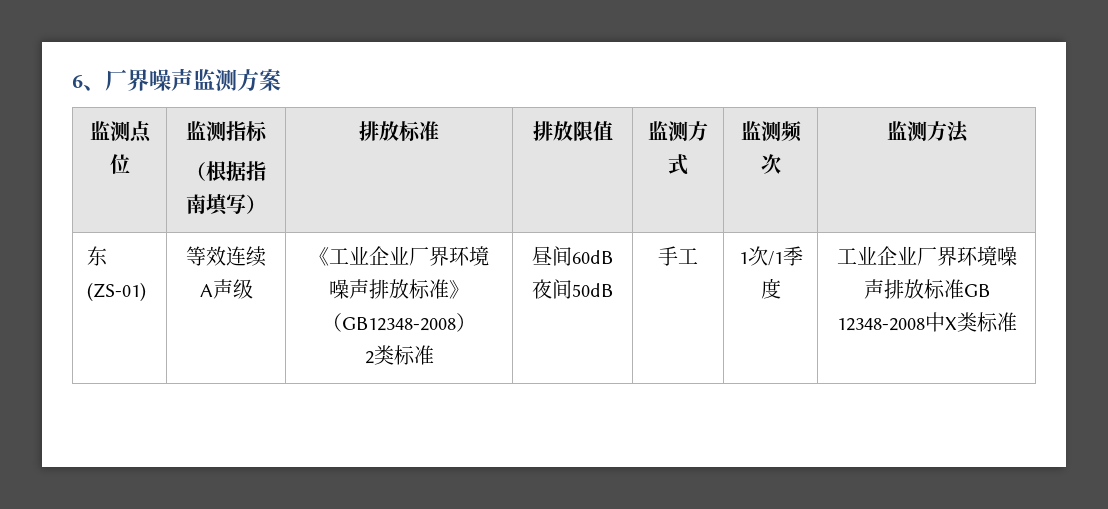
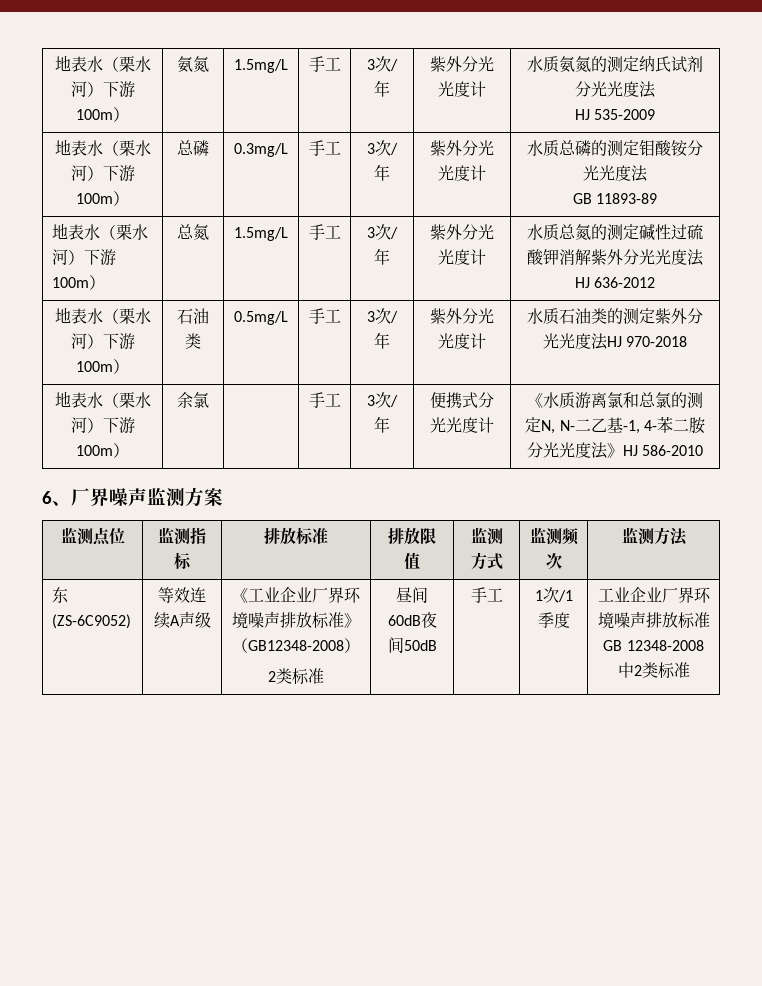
+ 地表水（栗水河）下游100m） | 氨氮 | 1.5mg/L | 手工 | 3次/年 | 紫外分光光度计 | 水质氨氮的测定纳氏试剂分光光度法
+ HJ 535-2009
+ 地表水（栗水河）下游100m） | 总磷 | 0.3mg/L | 手工 | 3次/年 | 紫外分光光度计 | 水质总磷的测定钼酸铵分光光度法
+ GB 11893-89
+ 地表水（栗水河）下游100m） | 总氮 | 1.5mg/L | 手工 | 3次/年 | 紫外分光光度计 | 水质总氮的测定碱性过硫酸钾消解紫外分光光度法HJ 636-2012
+ 地表水（栗水河）下游100m） | 石油类 | 0.5mg/L | 手工 | 3次/年 | 紫外分光光度计 | 水质石油类的测定紫外分光光度法HJ 970-2018
+ 地表水（栗水河）下游100m） | 余氯 | | 手工 | 3次/年 | 便携式分光光度计 | 《水质游离氯和总氯的测定N, N-二乙基-1, 4-苯二胺分光光度法》HJ 586-2010
- 监测点位 | 监测指标
- （根据指南填写） | 排放标准 | 排放限值 | 监测方式 | 监测频次 | 监测方法
+ 监测点位 | 监测指标 | 排放标准 | 排放限值 | 监测方式 | 监测频次 | 监测方法
- 东(ZS-01) | 等效连续A声级 | 《工业企业厂界环境噪声排放标准》（GB12348-2008）
- 2类标准 | 昼间60dB夜间50dB | 手工 | 1次/1季度 | 工业企业厂界环境噪声排放标准GB 12348-2008中X类标准
+ 东(ZS-6C9052) | 等效连续A声级 | 《工业企业厂界环境噪声排放标准》（GB12348-2008）
+ 2类标准 | 昼间60dB夜间50dB | 手工 | 1次/1季度 | 工业企业厂界环境噪声排放标准GB 12348-2008中2类标准

